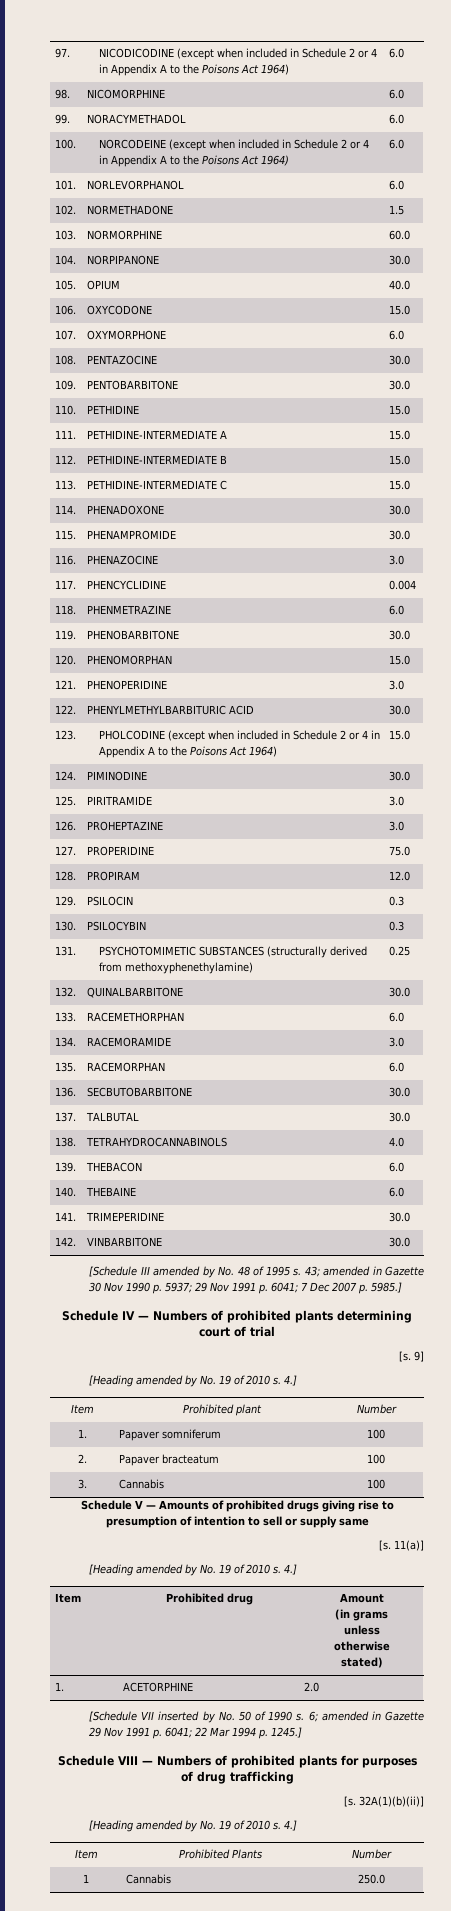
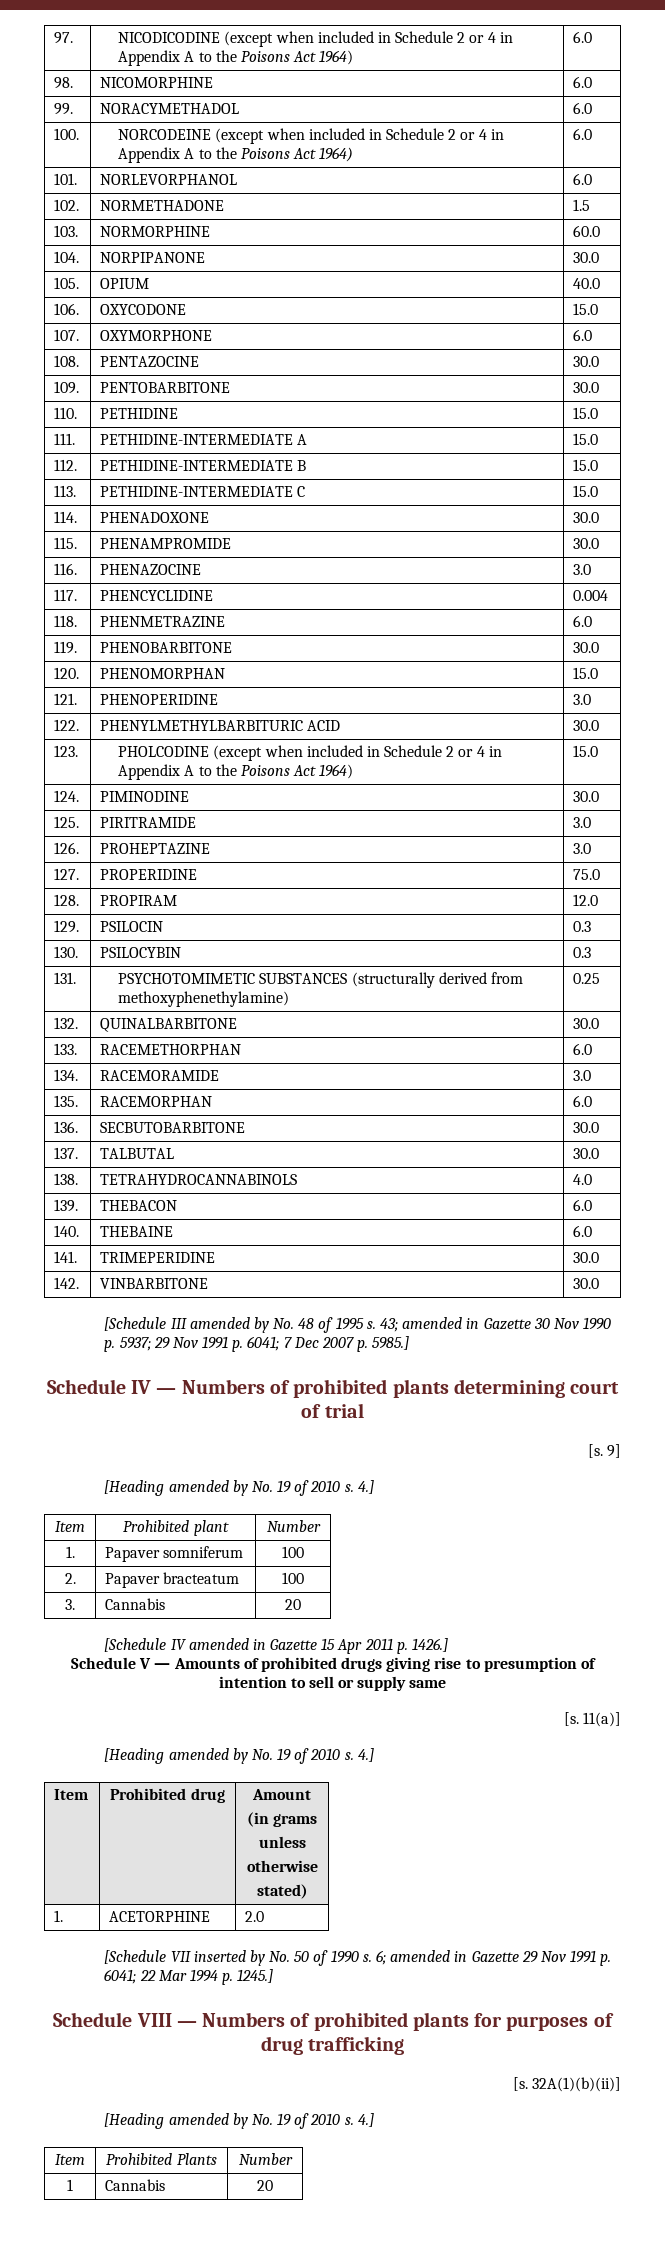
- 3. | Cannabis | 100
+ 3. | Cannabis | 20
+ [Schedule IV amended in Gazette 15 Apr 2011 p. 1426.]
- 1 | Cannabis | 250.0
+ 1 | Cannabis | 20

